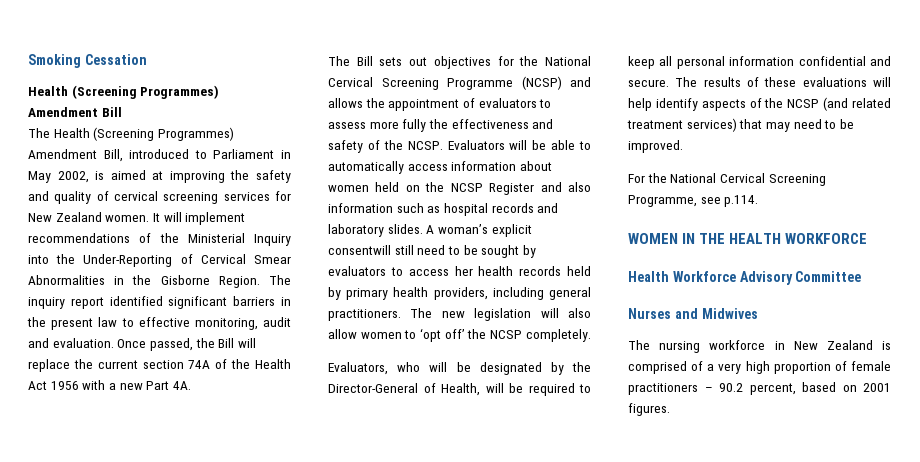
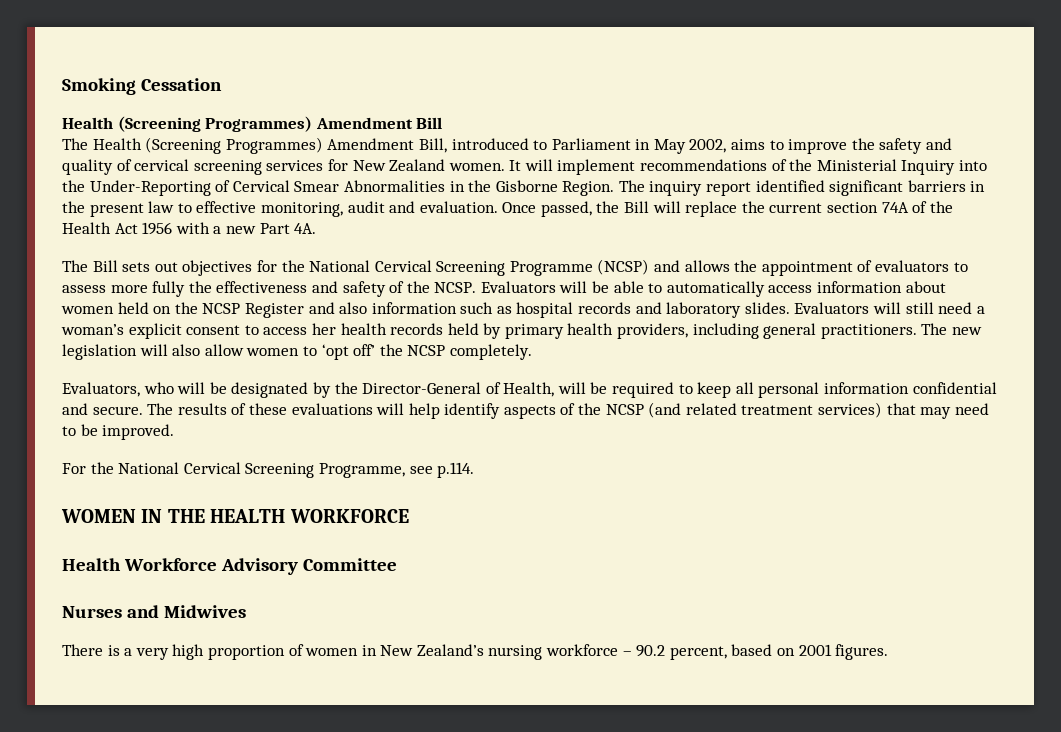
- The Health (Screening Programmes) Amendment Bill, introduced to Parliament in May 2002, is aimed at improving the safety and quality of cervical screening services for New Zealand women.
+ The Health (Screening Programmes) Amendment Bill, introduced to Parliament in May 2002, aims to improve the safety and quality of cervical screening services for New Zealand women.
- A woman’s explicit consentwill still need to be sought by evaluators to access her health records held by primary health providers, including general practitioners.
+ Evaluators will still need a woman’s explicit consent to access her health records held by primary health providers, including general practitioners.
- The nursing workforce in New Zealand is comprised of a very high proportion of female practitioners – 90.2 percent, based on 2001 figures.
+ There is a very high proportion of women in New Zealand’s nursing workforce – 90.2 percent, based on 2001 figures.

